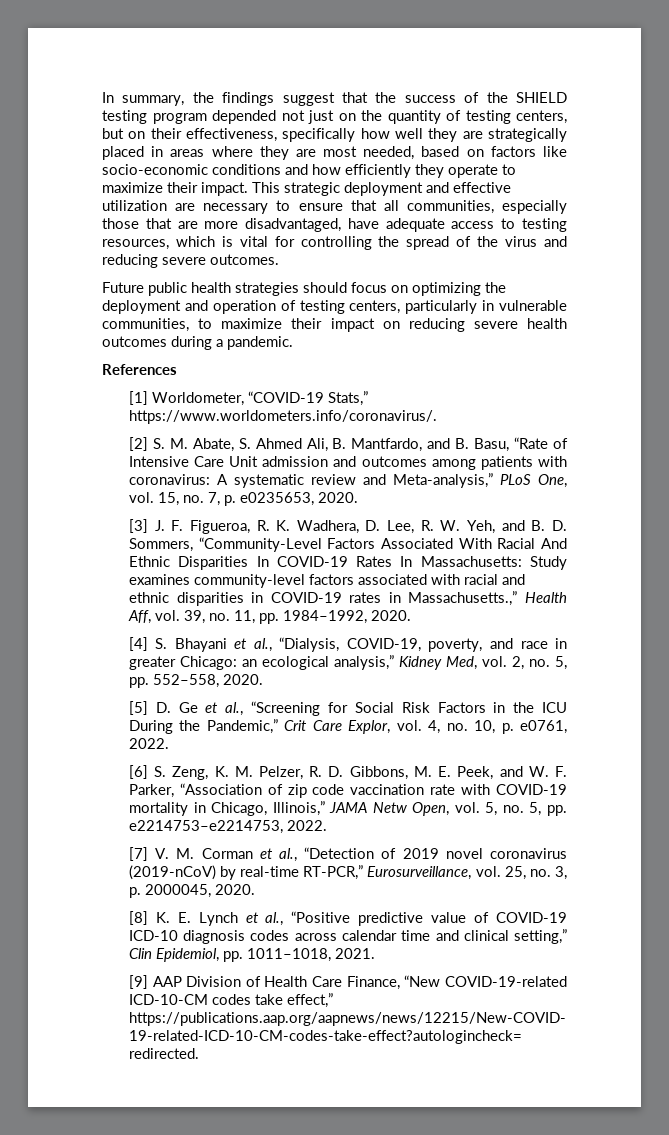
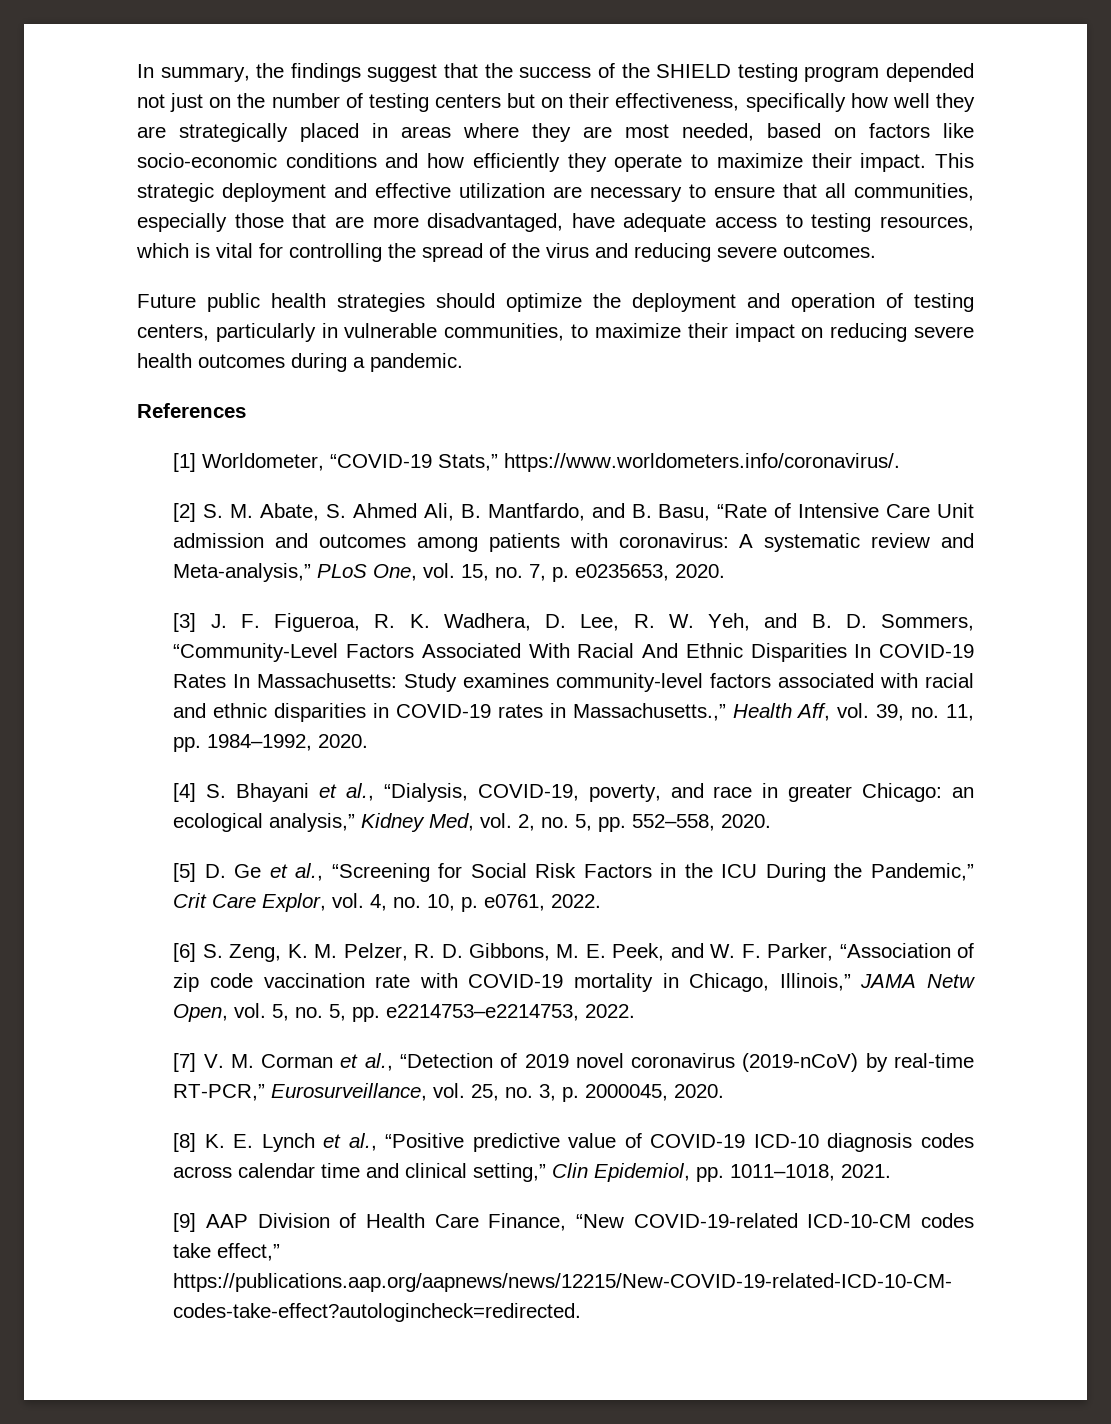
- In summary, the findings suggest that the success of the SHIELD testing program depended not just on the quantity of testing centers, but on their effectiveness, specifically how well they are strategically placed in areas where they are most needed, based on factors like socio-economic conditions and how efficiently they operate to maximize their impact.
+ In summary, the findings suggest that the success of the SHIELD testing program depended not just on the number of testing centers but on their effectiveness, specifically how well they are strategically placed in areas where they are most needed, based on factors like socio-economic conditions and how efficiently they operate to maximize their impact.
- Future public health strategies should focus on optimizing the deployment and operation of testing centers, particularly in vulnerable communities, to maximize their impact on reducing severe health outcomes during a pandemic.
+ Future public health strategies should optimize the deployment and operation of testing centers, particularly in vulnerable communities, to maximize their impact on reducing severe health outcomes during a pandemic.

